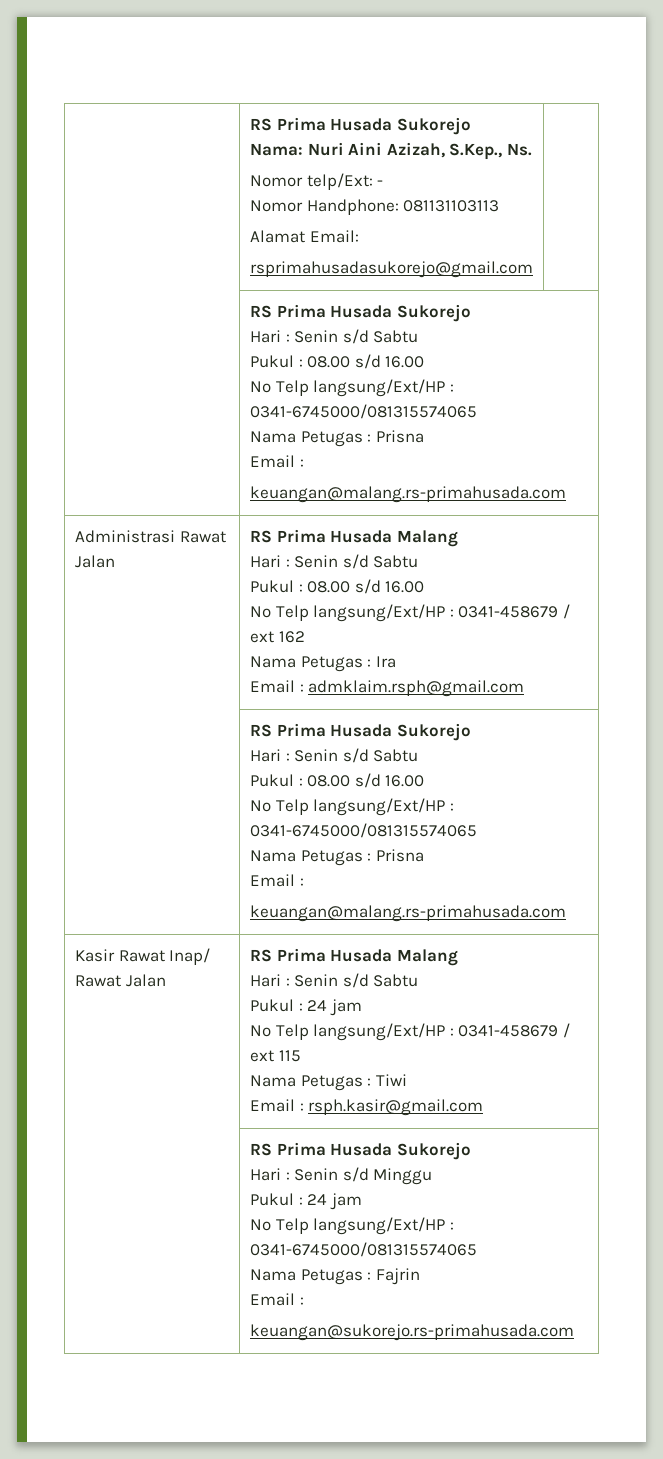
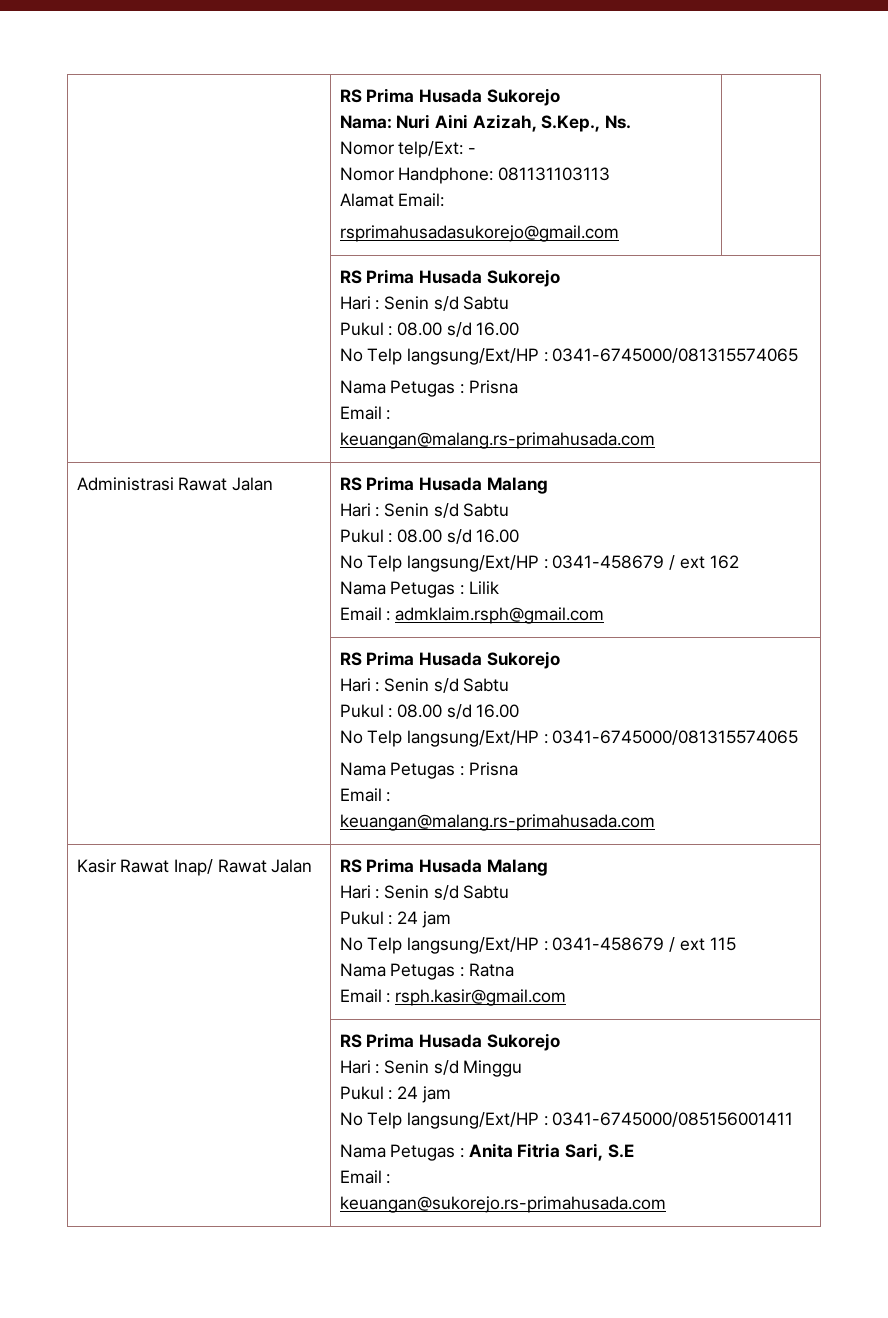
  Administrasi Rawat Jalan | RS Prima Husada Malang
  Hari : Senin s/d Sabtu
  Pukul : 08.00 s/d 16.00
  No Telp langsung/Ext/HP : 0341-458679 / ext 162
- Nama Petugas : Ira
+ Nama Petugas : Lilik
  Kasir Rawat Inap/ Rawat Jalan | RS Prima Husada Malang
  Hari : Senin s/d Sabtu
  Pukul : 24 jam
  No Telp langsung/Ext/HP : 0341-458679 / ext 115
- Nama Petugas : Tiwi
+ Nama Petugas : Ratna
  Email : rsph.kasir@gmail.com
  | RS Prima Husada Sukorejo
  Hari : Senin s/d Minggu
  Pukul : 24 jam
- No Telp langsung/Ext/HP : 0341-6745000/081315574065
- Nama Petugas : Fajrin
+ No Telp langsung/Ext/HP : 0341-6745000/085156001411
+ Nama Petugas : Anita Fitria Sari, S.E

